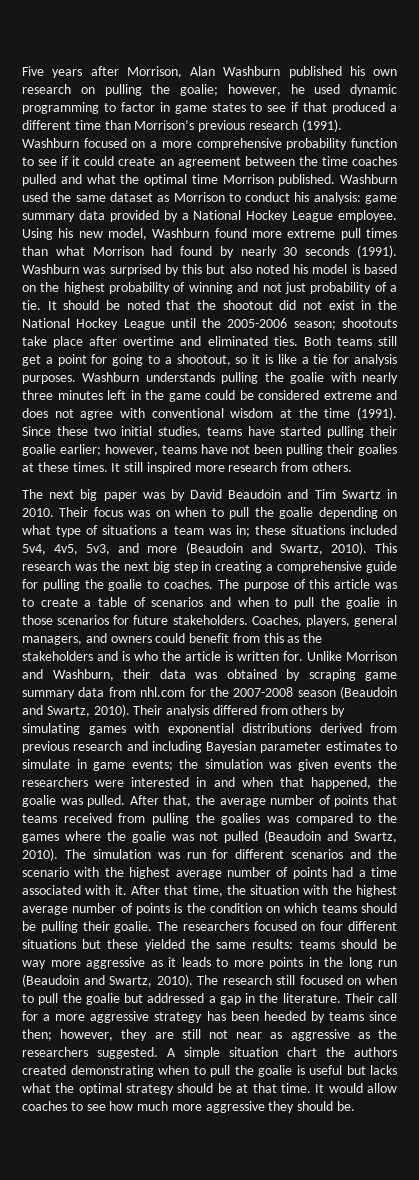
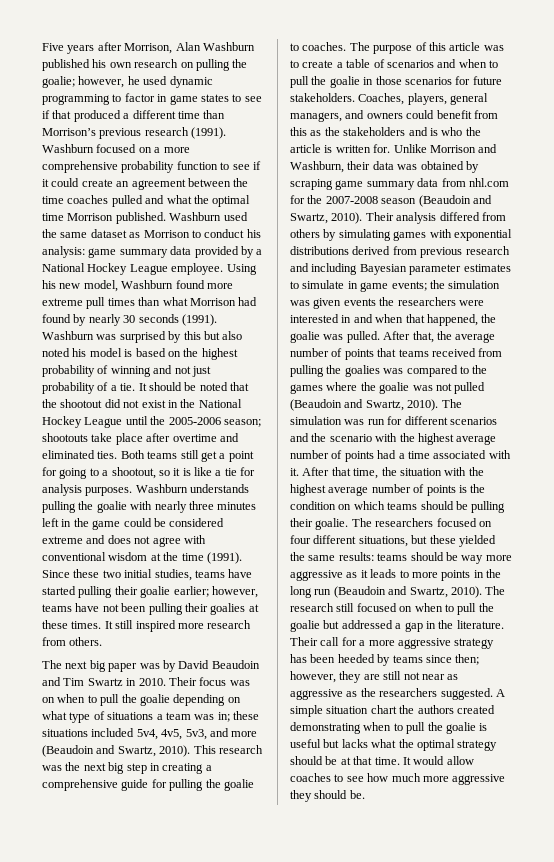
- The researchers focused on four different situations but these yielded the same results: teams should be way more aggressive as it leads to more points in the long run (Beaudoin and Swartz, 2010).
+ The researchers focused on four different situations, but these yielded the same results: teams should be way more aggressive as it leads to more points in the long run (Beaudoin and Swartz, 2010).

